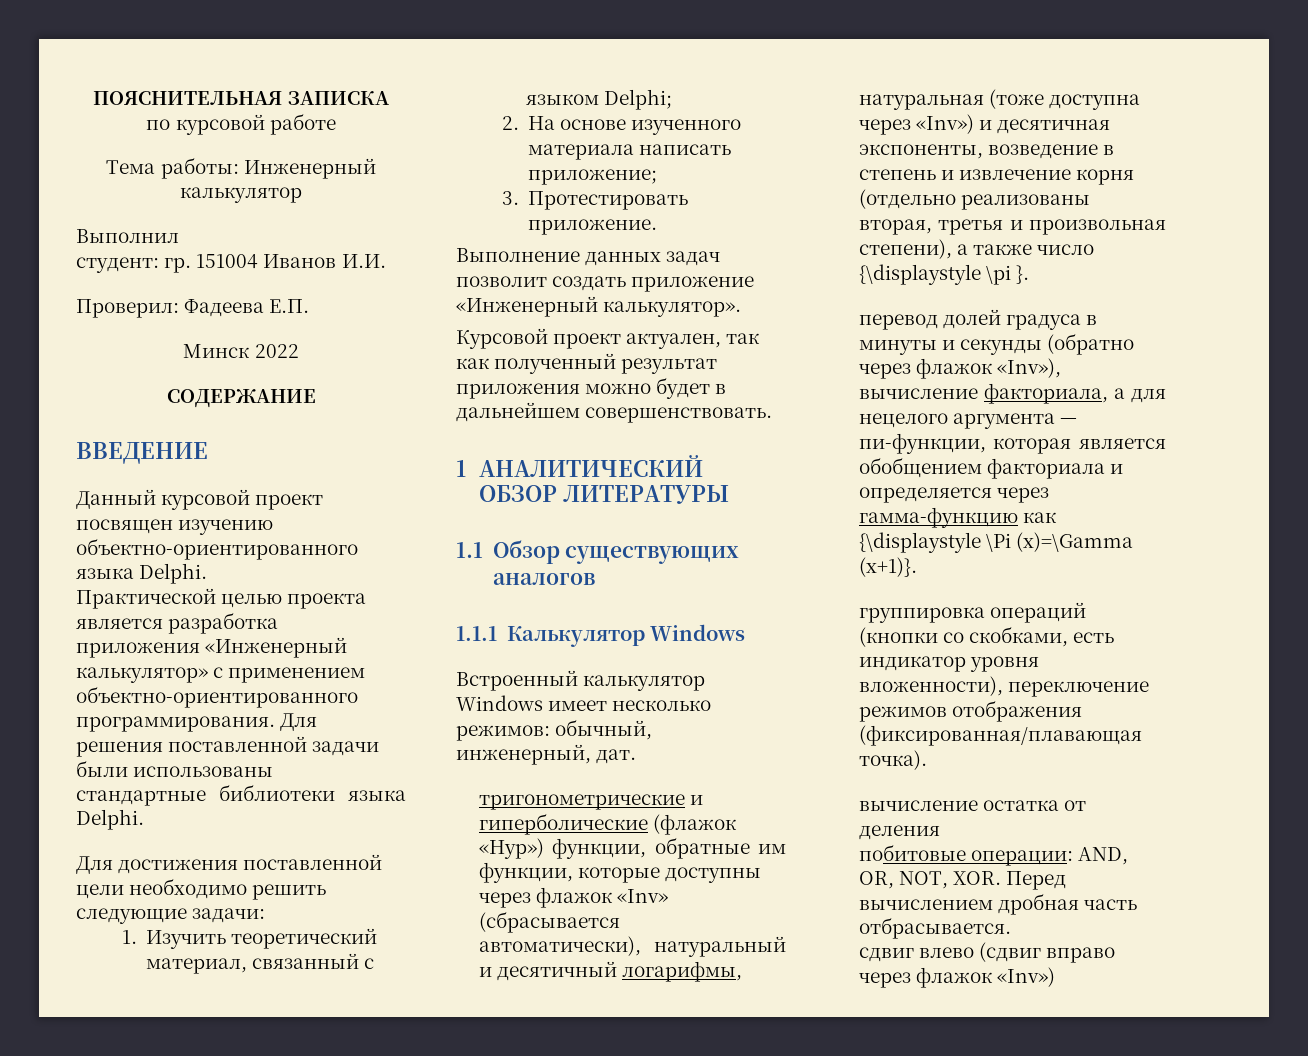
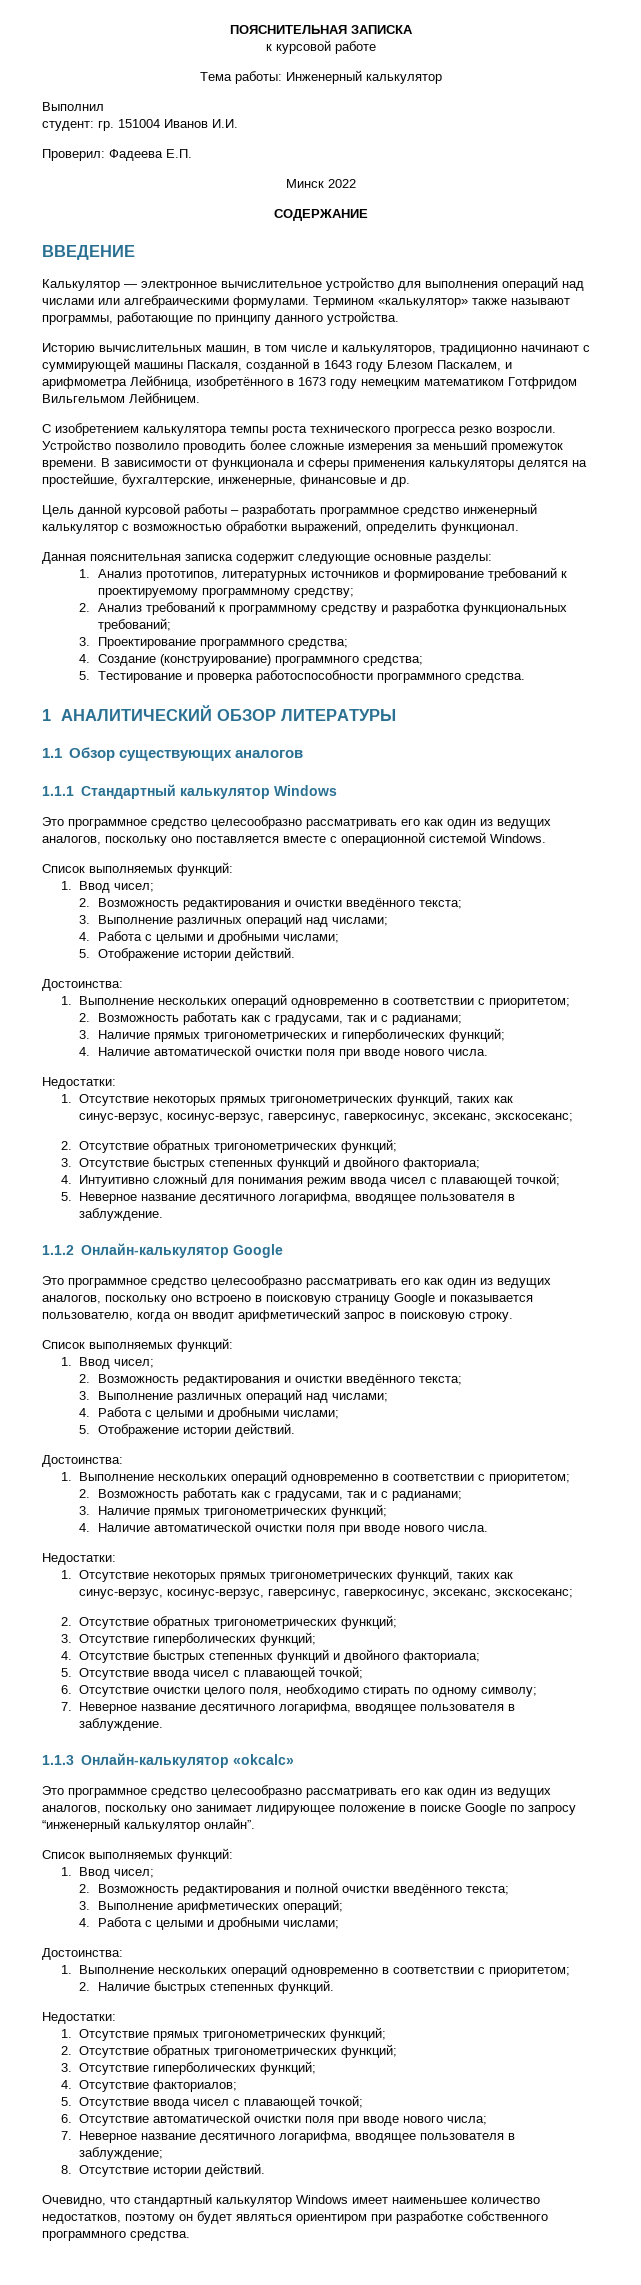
- по курсовой работе
+ к курсовой работе
- Данный курсовой проект посвящен изучению объектно-ориентированного языка Delphi.
- Практической целью проекта является разработка приложения «Инженерный калькулятор» с применением объектно-ориентированного программирования. Для решения поставленной задачи были использованы стандартные библиотеки языка Delphi.
- Для достижения поставленной цели необходимо решить следующие задачи:
- 1. Изучить теоретический материал, связанный с языком Delphi;
- 2. На основе изученного материала написать приложение;
- 3. Протестировать приложение.
- Выполнение данных задач позволит создать приложение «Инженерный калькулятор».
- Курсовой проект актуален, так как полученный результат приложения можно будет в дальнейшем совершенствовать.
+ Калькулятор — электронное вычислительное устройство для выполнения операций над числами или алгебраическими формулами. Термином «калькулятор» также называют программы, работающие по принципу данного устройства.
+ Историю вычислительных машин, в том числе и калькуляторов, традиционно начинают с суммирующей машины Паскаля, созданной в 1643 году Блезом Паскалем, и арифмометра Лейбница, изобретённого в 1673 году немецким математиком Готфридом Вильгельмом Лейбницем.
+ С изобретением калькулятора темпы роста технического прогресса резко возросли. Устройство позволило проводить более сложные измерения за меньший промежуток времени. В зависимости от функционала и сферы применения калькуляторы делятся на простейшие, бухгалтерские, инженерные, финансовые и др.
+ Цель данной курсовой работы – разработать программное средство инженерный калькулятор с возможностью обработки выражений, определить функционал.
+ Данная пояснительная записка содержит следующие основные разделы:
+ 1. Анализ прототипов, литературных источников и формирование требований к проектируемому программному средству;
+ 2. Анализ требований к программному средству и разработка функциональных требований;
+ 3. Проектирование программного средства;
+ 4. Создание (конструирование) программного средства;
+ 5. Тестирование и проверка работоспособности программного средства.
- 1.1.1 Калькулятор Windows
+ 1.1.1 Стандартный калькулятор Windows
- Встроенный калькулятор Windows имеет несколько режимов: обычный, инженерный, дат.
- тригонометрические и гиперболические (флажок «Hyp») функции, обратные им функции, которые доступны через флажок «Inv» (сбрасывается автоматически), натуральный и десятичный логарифмы, натуральная (тоже доступна через «Inv») и десятичная экспоненты, возведение в степень и извлечение корня (отдельно реализованы вторая, третья и произвольная степени), а также число {\displaystyle \pi }.
- перевод долей градуса в минуты и секунды (обратно через флажок «Inv»), вычисление факториала, а для нецелого аргумента — пи-функции, которая является обобщением факториала и определяется через гамма-функцию как {\displaystyle \Pi (x)=\Gamma (x+1)}.
- группировка операций (кнопки со скобками, есть индикатор уровня вложенности), переключение режимов отображения (фиксированная/плавающая точка).
- вычисление остатка от деления
- побитовые операции: AND, OR, NOT, XOR. Перед вычислением дробная часть отбрасывается.
- сдвиг влево (сдвиг вправо через флажок «Inv»)
+ Это программное средство целесообразно рассматривать его как один из ведущих аналогов, поскольку оно поставляется вместе с операционной системой Windows.
+ Список выполняемых функций:
+ 1. Ввод чисел;
+ 2. Возможность редактирования и очистки введённого текста;
+ 3. Выполнение различных операций над числами;
+ 4. Работа с целыми и дробными числами;
+ 5. Отображение истории действий.
+ Достоинства:
+ 1. Выполнение нескольких операций одновременно в соответствии с приоритетом;
+ 2. Возможность работать как с градусами, так и с радианами;
+ 3. Наличие прямых тригонометрических и гиперболических функций;
+ 4. Наличие автоматической очистки поля при вводе нового числа.
+ Недостатки:
+ 1. Отсутствие некоторых прямых тригонометрических функций, таких как синус-верзус, косинус-верзус, гаверсинус, гаверкосинус, эксеканс, экскосеканс;
+ 2. Отсутствие обратных тригонометрических функций;
+ 3. Отсутствие быстрых степенных функций и двойного факториала;
+ 4. Интуитивно сложный для понимания режим ввода чисел с плавающей точкой;
+ 5. Неверное название десятичного логарифма, вводящее пользователя в заблуждение.
+ 1.1.2 Онлайн-калькулятор Google
+ Это программное средство целесообразно рассматривать его как один из ведущих аналогов, поскольку оно встроено в поисковую страницу Google и показывается пользователю, когда он вводит арифметический запрос в поисковую строку.
+ Список выполняемых функций:
+ 1. Ввод чисел;
+ 2. Возможность редактирования и очистки введённого текста;
+ 3. Выполнение различных операций над числами;
+ 4. Работа с целыми и дробными числами;
+ 5. Отображение истории действий.
+ Достоинства:
+ 1. Выполнение нескольких операций одновременно в соответствии с приоритетом;
+ 2. Возможность работать как с градусами, так и с радианами;
+ 3. Наличие прямых тригонометрических функций;
+ 4. Наличие автоматической очистки поля при вводе нового числа.
+ Недостатки:
+ 1. Отсутствие некоторых прямых тригонометрических функций, таких как синус-верзус, косинус-верзус, гаверсинус, гаверкосинус, эксеканс, экскосеканс;
+ 2. Отсутствие обратных тригонометрических функций;
+ 3. Отсутствие гиперболических функций;
+ 4. Отсутствие быстрых степенных функций и двойного факториала;
+ 5. Отсутствие ввода чисел с плавающей точкой;
+ 6. Отсутствие очистки целого поля, необходимо стирать по одному символу;
+ 7. Неверное название десятичного логарифма, вводящее пользователя в заблуждение.
+ 1.1.3 Онлайн-калькулятор «okcalc»
+ Это программное средство целесообразно рассматривать его как один из ведущих аналогов, поскольку оно занимает лидирующее положение в поиске Google по запросу “инженерный калькулятор онлайн”.
+ Список выполняемых функций:
+ 1. Ввод чисел;
+ 2. Возможность редактирования и полной очистки введённого текста;
+ 3. Выполнение арифметических операций;
+ 4. Работа с целыми и дробными числами;
+ Достоинства:
+ 1. Выполнение нескольких операций одновременно в соответствии с приоритетом;
+ 2. Наличие быстрых степенных функций.
+ Недостатки:
+ 1. Отсутствие прямых тригонометрических функций;
+ 2. Отсутствие обратных тригонометрических функций;
+ 3. Отсутствие гиперболических функций;
+ 4. Отсутствие факториалов;
+ 5. Отсутствие ввода чисел с плавающей точкой;
+ 6. Отсутствие автоматической очистки поля при вводе нового числа;
+ 7. Неверное название десятичного логарифма, вводящее пользователя в заблуждение;
+ 8. Отсутствие истории действий.
+ Очевидно, что стандартный калькулятор Windows имеет наименьшее количество недостатков, поэтому он будет являться ориентиром при разработке собственного программного средства.

